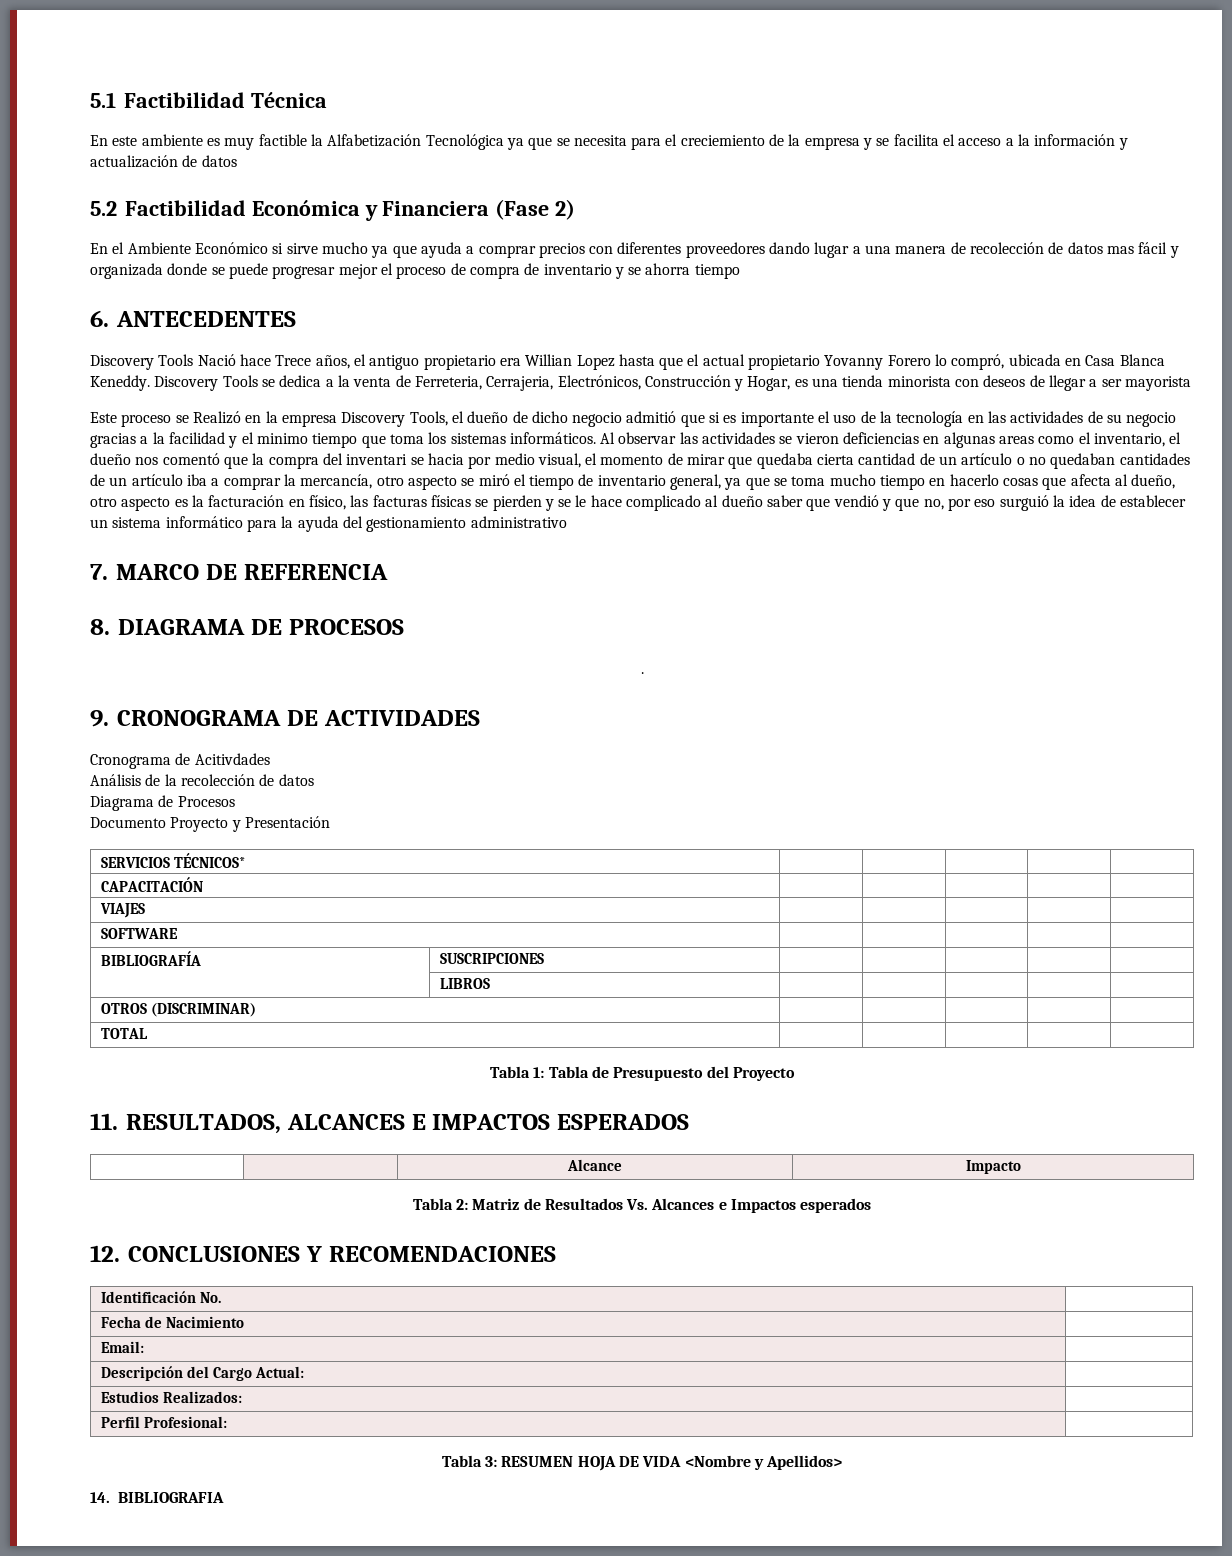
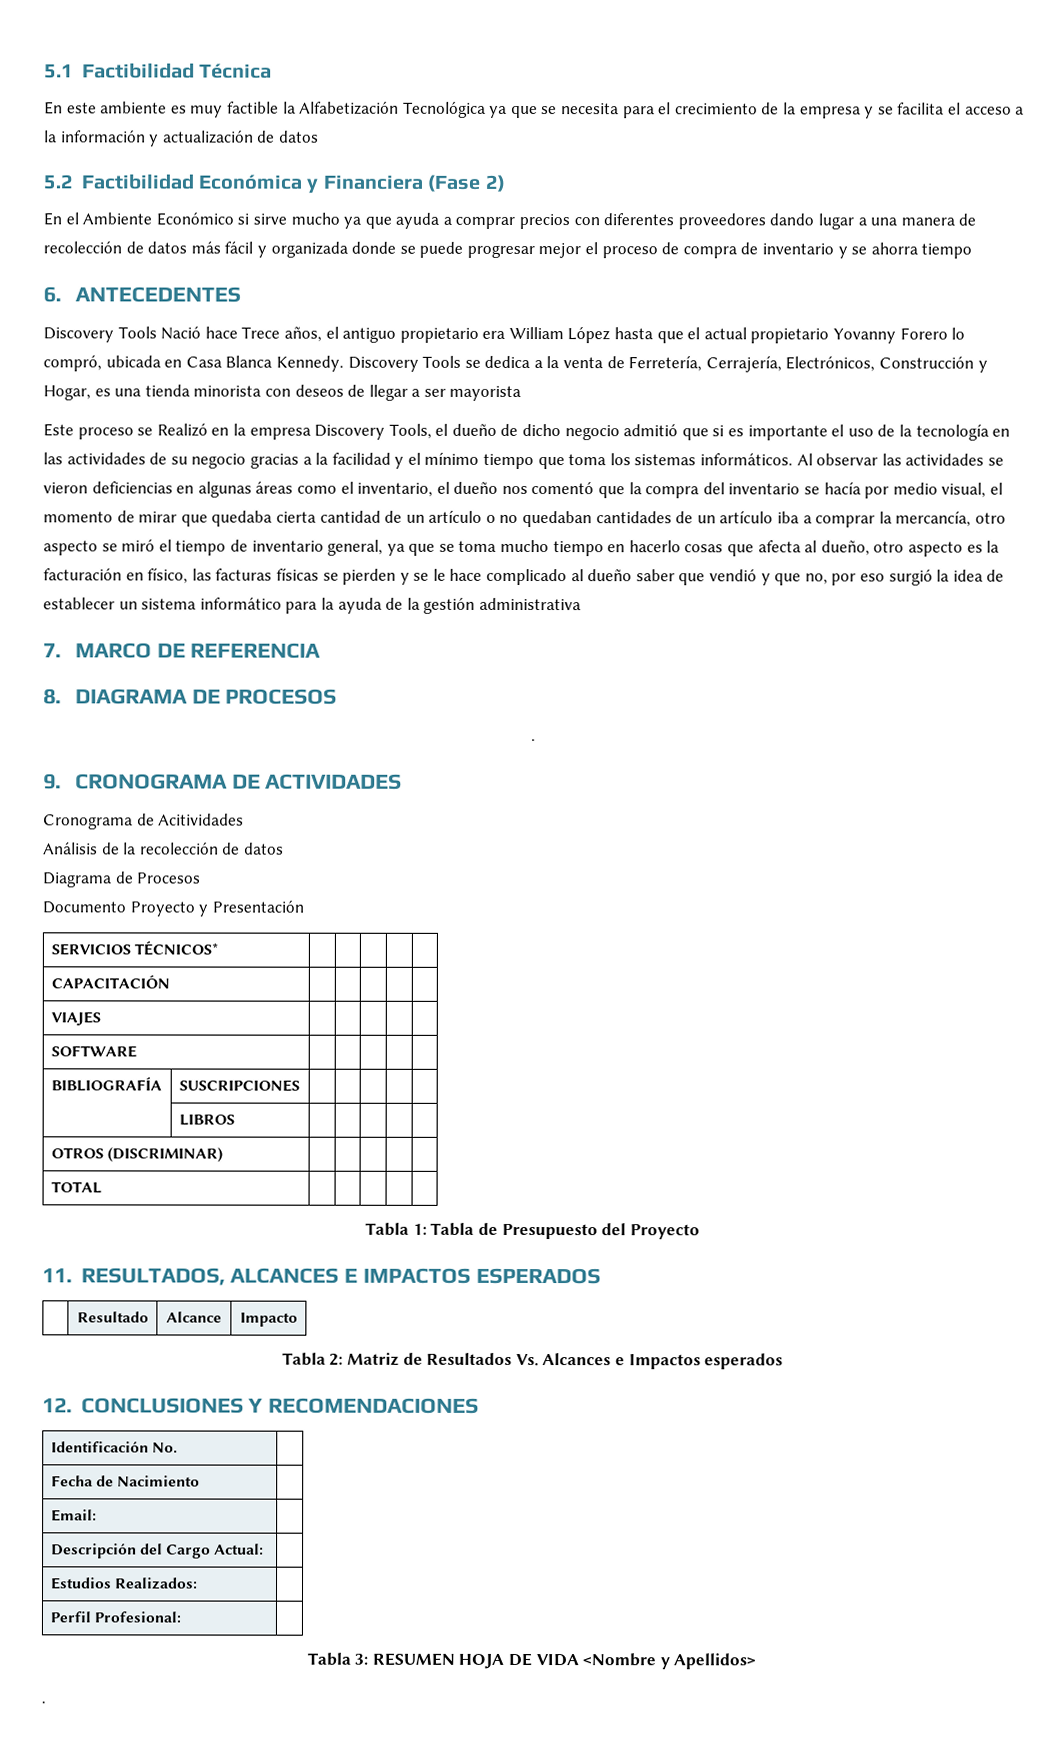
- En este ambiente es muy factible la Alfabetización Tecnológica ya que se necesita para el creciemiento de la empresa y se facilita el acceso a la información y actualización de datos
+ En este ambiente es muy factible la Alfabetización Tecnológica ya que se necesita para el crecimiento de la empresa y se facilita el acceso a la información y actualización de datos
- En el Ambiente Económico si sirve mucho ya que ayuda a comprar precios con diferentes proveedores dando lugar a una manera de recolección de datos mas fácil y organizada donde se puede progresar mejor el proceso de compra de inventario y se ahorra tiempo
+ En el Ambiente Económico si sirve mucho ya que ayuda a comprar precios con diferentes proveedores dando lugar a una manera de recolección de datos más fácil y organizada donde se puede progresar mejor el proceso de compra de inventario y se ahorra tiempo
- Discovery Tools Nació hace Trece años, el antiguo propietario era Willian Lopez hasta que el actual propietario Yovanny Forero lo compró, ubicada en Casa Blanca Keneddy.
+ Discovery Tools Nació hace Trece años, el antiguo propietario era William López hasta que el actual propietario Yovanny Forero lo compró, ubicada en Casa Blanca Kennedy.
- Discovery Tools se dedica a la venta de Ferreteria, Cerrajeria, Electrónicos, Construcción y Hogar, es una tienda minorista con deseos de llegar a ser mayorista
+ Discovery Tools se dedica a la venta de Ferretería, Cerrajería, Electrónicos, Construcción y Hogar, es una tienda minorista con deseos de llegar a ser mayorista
- Este proceso se Realizó en la empresa Discovery Tools, el dueño de dicho negocio admitió que si es importante el uso de la tecnología en las actividades de su negocio gracias a la facilidad y el minimo tiempo que toma los sistemas informáticos.
+ Este proceso se Realizó en la empresa Discovery Tools, el dueño de dicho negocio admitió que si es importante el uso de la tecnología en las actividades de su negocio gracias a la facilidad y el mínimo tiempo que toma los sistemas informáticos.
- Al observar las actividades se vieron deficiencias en algunas areas como el inventario, el dueño nos comentó que la compra del inventari se hacia por medio visual, el momento de mirar que quedaba cierta cantidad de un artículo o no quedaban cantidades de un artículo iba a comprar la mercancía, otro aspecto se miró el tiempo de inventario general, ya que se toma mucho tiempo en hacerlo cosas que afecta al dueño, otro aspecto es la facturación en físico, las facturas físicas se pierden y se le hace complicado al dueño saber que vendió y que no, por eso surguió la idea de establecer un sistema informático para la ayuda del gestionamiento administrativo
+ Al observar las actividades se vieron deficiencias en algunas áreas como el inventario, el dueño nos comentó que la compra del inventario se hacía por medio visual, el momento de mirar que quedaba cierta cantidad de un artículo o no quedaban cantidades de un artículo iba a comprar la mercancía, otro aspecto se miró el tiempo de inventario general, ya que se toma mucho tiempo en hacerlo cosas que afecta al dueño, otro aspecto es la facturación en físico, las facturas físicas se pierden y se le hace complicado al dueño saber que vendió y que no, por eso surgió la idea de establecer un sistema informático para la ayuda de la gestión administrativa
- Cronograma de Acitivdades
+ Cronograma de Acitividades
- | | Alcance | Impacto
+ | Resultado | Alcance | Impacto
  Tabla 3: RESUMEN HOJA DE VIDA <Nombre y Apellidos>
- 14. BIBLIOGRAFIA
+ .

